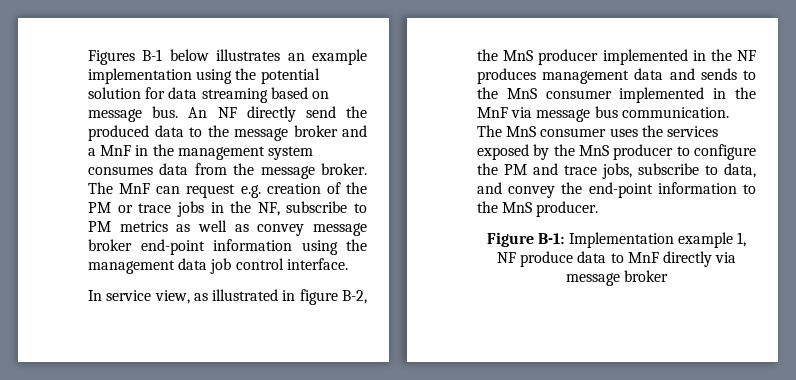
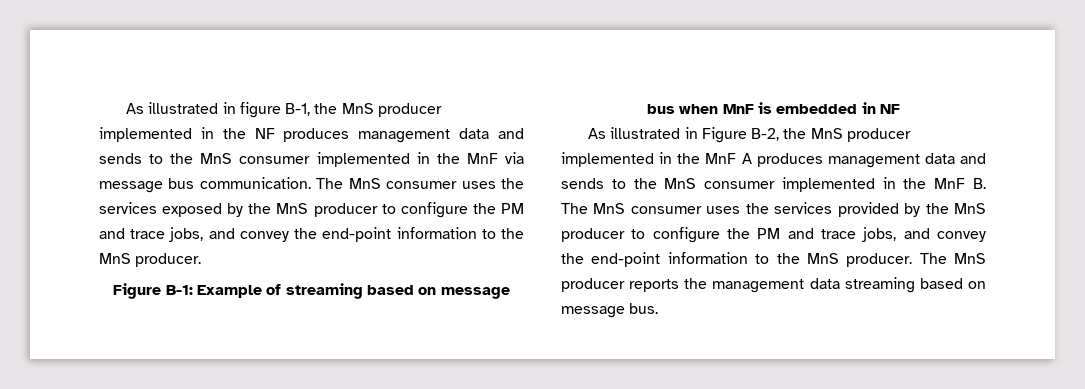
- Figures B-1 below illustrates an example implementation using the potential solution for data streaming based on message bus. An NF directly send the produced data to the message broker and a MnF in the management system consumes data from the message broker. The MnF can request e.g. creation of the PM or trace jobs in the NF, subscribe to PM metrics as well as convey message broker end-point information using the management data job control interface.
- In service view, as illustrated in figure B-2, the MnS producer implemented in the NF produces management data and sends to the MnS consumer implemented in the MnF via message bus communication.
+ As illustrated in figure B-1, the MnS producer implemented in the NF produces management data and sends to the MnS consumer implemented in the MnF via message bus communication.
- The MnS consumer uses the services exposed by the MnS producer to configure the PM and trace jobs, subscribe to data, and convey the end-point information to the MnS producer.
+ The MnS consumer uses the services exposed by the MnS producer to configure the PM and trace jobs, and convey the end-point information to the MnS producer.
- Figure B-1: Implementation example 1, NF produce data to MnF directly via message broker
+ Figure B-1: Example of streaming based on message bus when MnF is embedded in NF
+ As illustrated in Figure B-2, the MnS producer implemented in the MnF A produces management data and sends to the MnS consumer implemented in the MnF B. The MnS consumer uses the services provided by the MnS producer to configure the PM and trace jobs, and convey the end-point information to the MnS producer. The MnS producer reports the management data streaming based on message bus.

